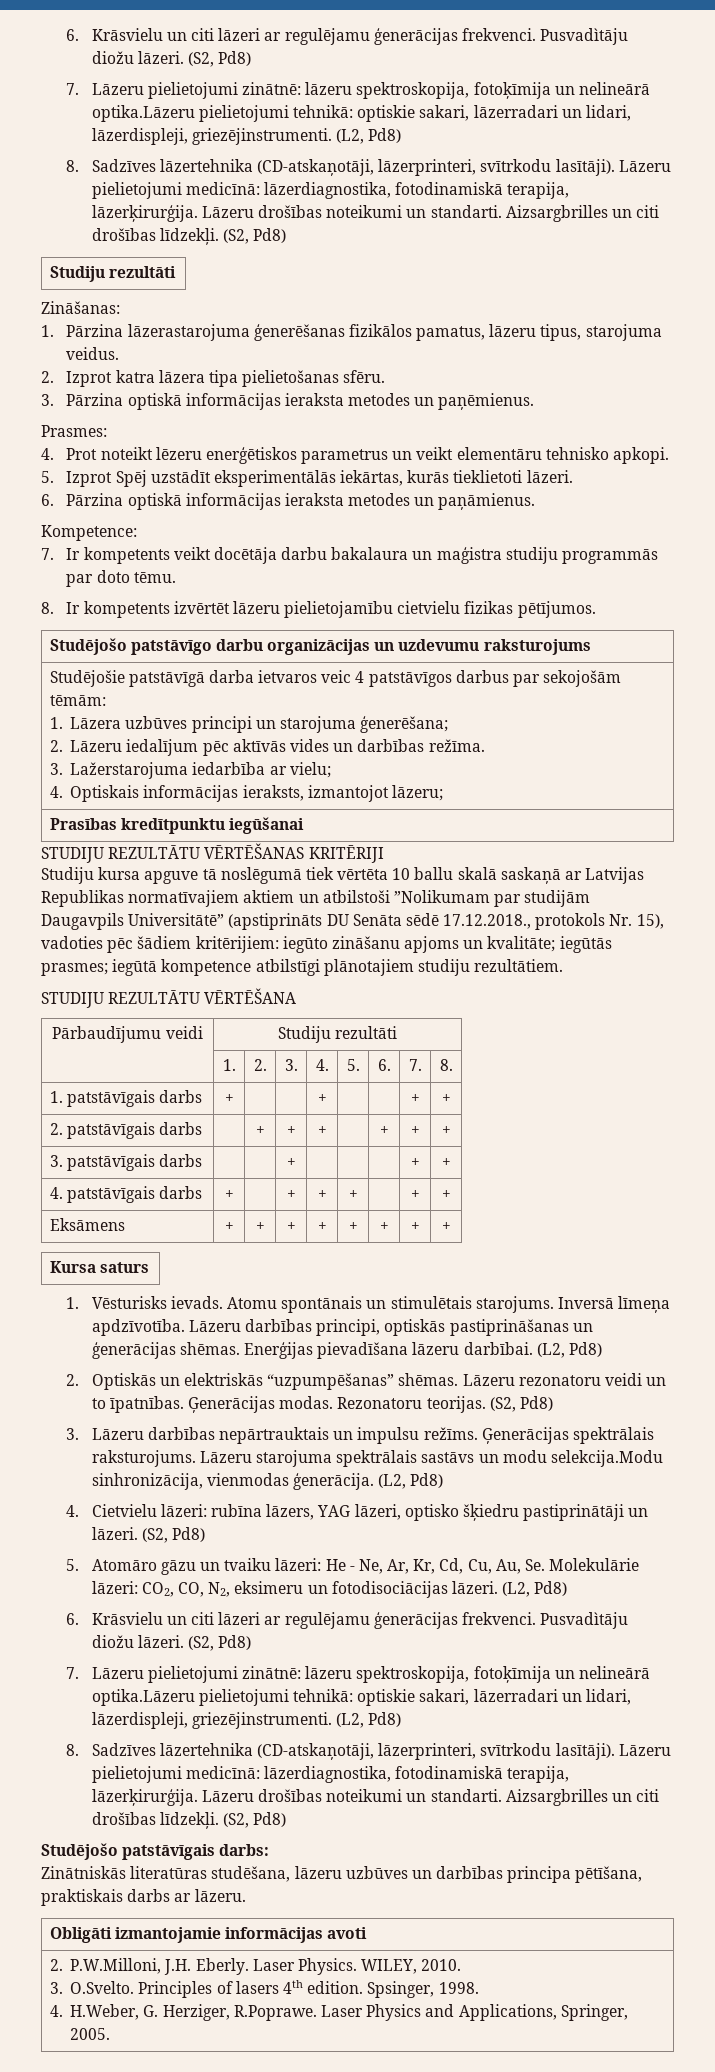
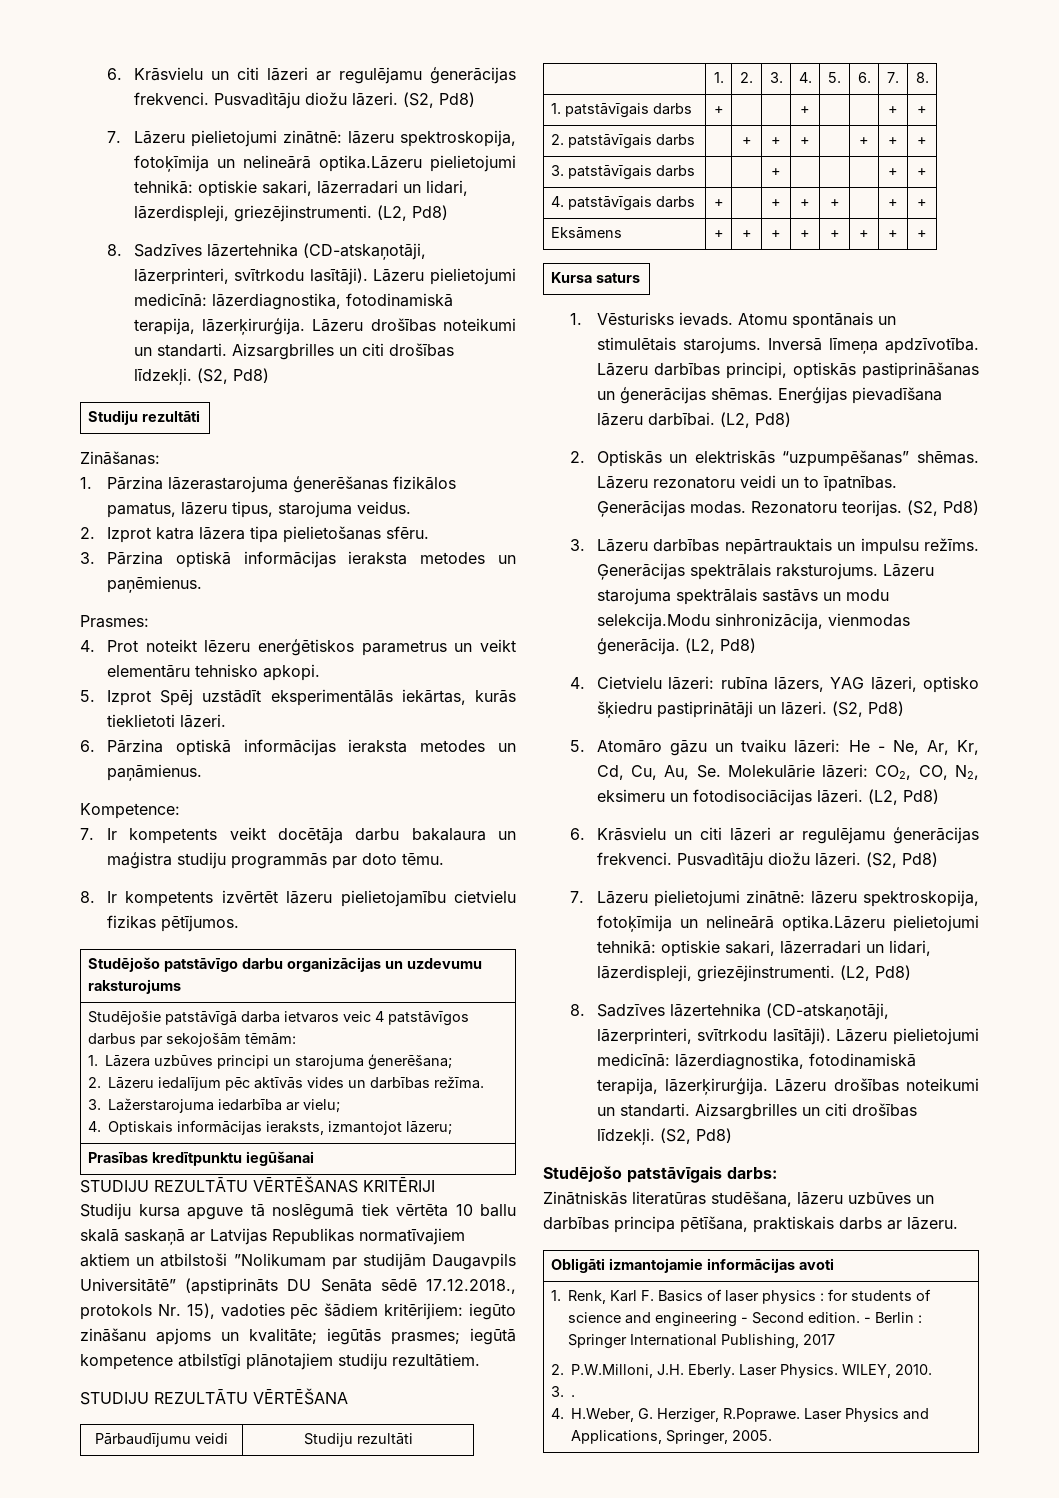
+ 1. Renk, Karl F. Basics of laser physics : for students of science and engineering - Second edition. - Berlin : Springer International Publishing, 2017
- 3. O.Svelto. Principles of lasers 4th edition. Spsinger, 1998.
+ 3. .

